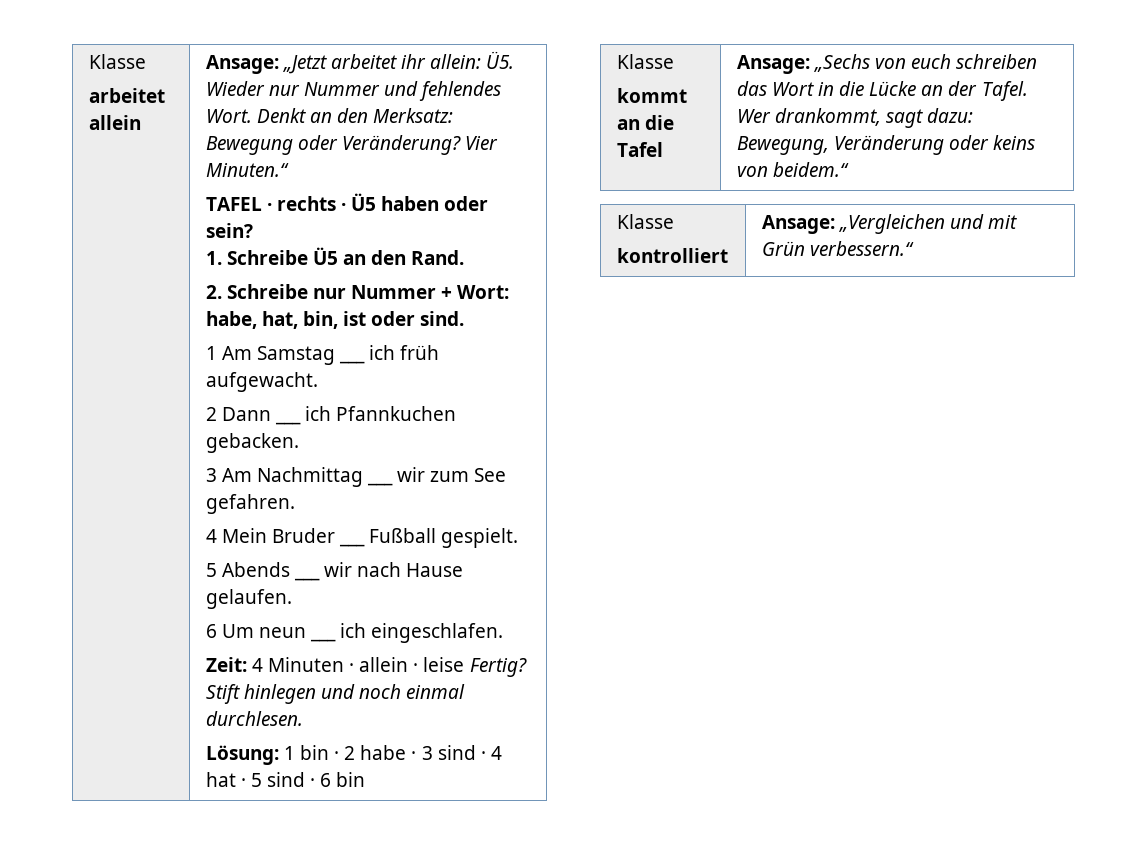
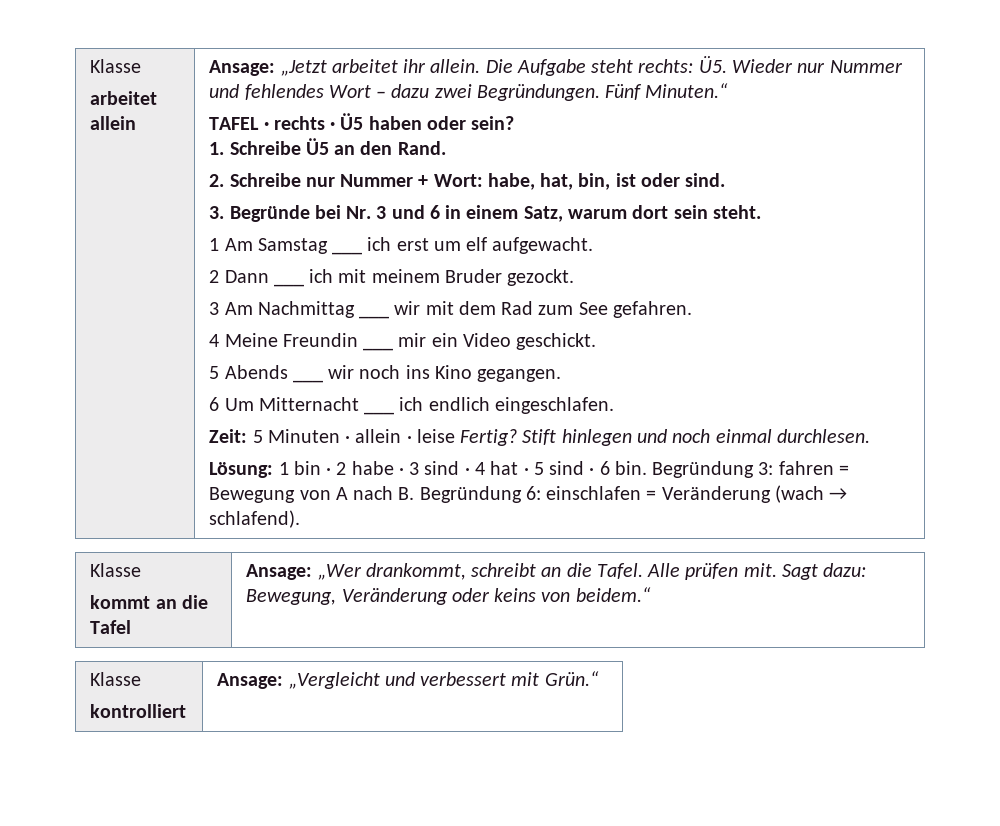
- Ansage: „Jetzt arbeitet ihr allein: Ü5. Wieder nur Nummer und fehlendes Wort. Denkt an den Merksatz: Bewegung oder Veränderung? Vier Minuten.“
+ Ansage: „Jetzt arbeitet ihr allein. Die Aufgabe steht rechts: Ü5. Wieder nur Nummer und fehlendes Wort – dazu zwei Begründungen. Fünf Minuten.“
+ 3. Begründe bei Nr. 3 und 6 in einem Satz, warum dort sein steht.
- 1 Am Samstag ___ ich früh aufgewacht.
+ 1 Am Samstag ___ ich erst um elf aufgewacht.
- 2 Dann ___ ich Pfannkuchen gebacken.
+ 2 Dann ___ ich mit meinem Bruder gezockt.
- 3 Am Nachmittag ___ wir zum See gefahren.
+ 3 Am Nachmittag ___ wir mit dem Rad zum See gefahren.
- 4 Mein Bruder ___ Fußball gespielt.
+ 4 Meine Freundin ___ mir ein Video geschickt.
- 5 Abends ___ wir nach Hause gelaufen.
+ 5 Abends ___ wir noch ins Kino gegangen.
- 6 Um neun ___ ich eingeschlafen.
+ 6 Um Mitternacht ___ ich endlich eingeschlafen.
- Zeit: 4 Minuten · allein · leise Fertig?
+ Zeit: 5 Minuten · allein · leise Fertig?
- Lösung: 1 bin · 2 habe · 3 sind · 4 hat · 5 sind · 6 bin
+ Lösung: 1 bin · 2 habe · 3 sind · 4 hat · 5 sind · 6 bin. Begründung 3: fahren = Bewegung von A nach B. Begründung 6: einschlafen = Veränderung (wach → schlafend).
  Klasse
- kommt an die Tafel | Ansage: „Sechs von euch schreiben das Wort in die Lücke an der Tafel. Wer drankommt, sagt dazu: Bewegung, Veränderung oder keins von beidem.“
+ kommt an die Tafel | Ansage: „Wer drankommt, schreibt an die Tafel. Alle prüfen mit. Sagt dazu: Bewegung, Veränderung oder keins von beidem.“
  Klasse
- kontrolliert | Ansage: „Vergleichen und mit Grün verbessern.“
+ kontrolliert | Ansage: „Vergleicht und verbessert mit Grün.“

